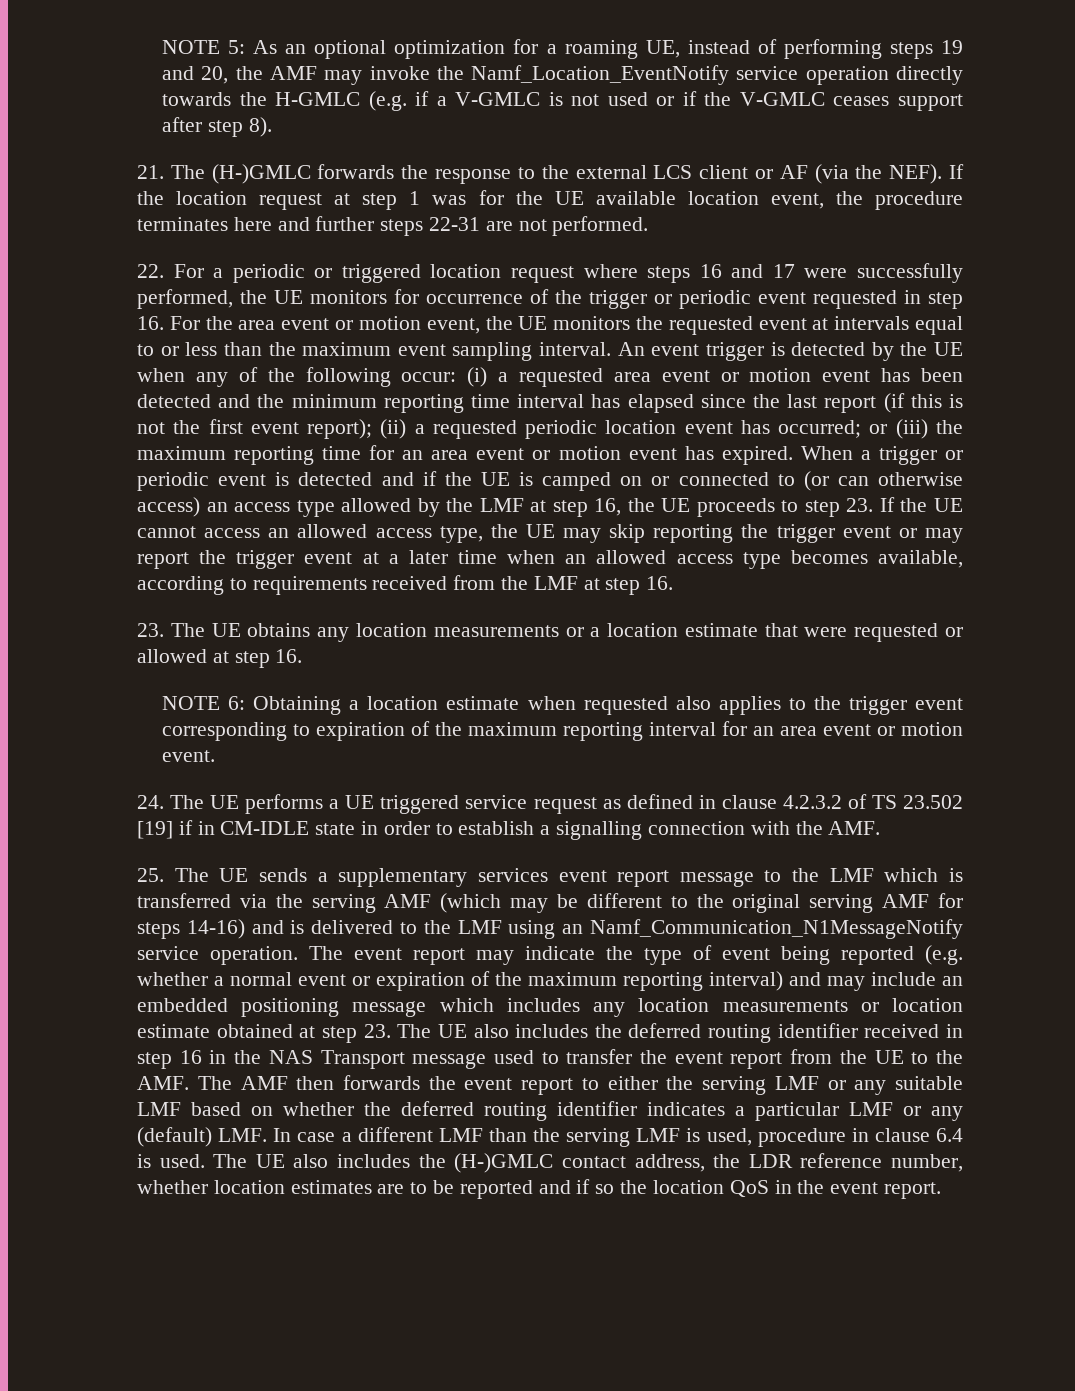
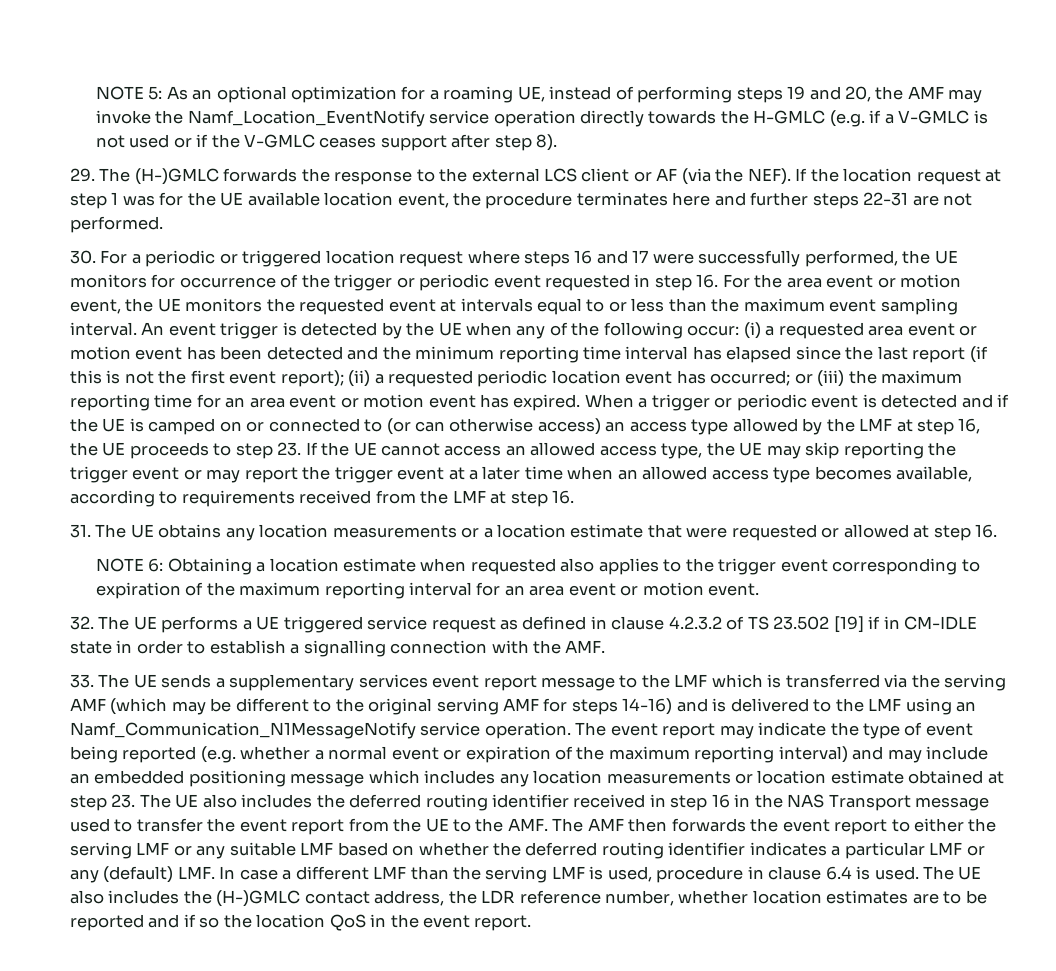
- 21. The (H-)GMLC forwards the response to the external LCS client or AF (via the NEF).
+ 29. The (H-)GMLC forwards the response to the external LCS client or AF (via the NEF).
- 22. For a periodic or triggered location request where steps 16 and 17 were successfully performed, the UE monitors for occurrence of the trigger or periodic event requested in step 16. For the area event or motion event, the UE monitors the requested event at intervals equal to or less than the maximum event sampling interval.
+ 30. For a periodic or triggered location request where steps 16 and 17 were successfully performed, the UE monitors for occurrence of the trigger or periodic event requested in step 16. For the area event or motion event, the UE monitors the requested event at intervals equal to or less than the maximum event sampling interval.
- 23. The UE obtains any location measurements or a location estimate that were requested or allowed at step 16.
+ 31. The UE obtains any location measurements or a location estimate that were requested or allowed at step 16.
- 24. The UE performs a UE triggered service request as defined in clause 4.2.3.2 of TS 23.502 [19] if in CM-IDLE state in order to establish a signalling connection with the AMF.
+ 32. The UE performs a UE triggered service request as defined in clause 4.2.3.2 of TS 23.502 [19] if in CM-IDLE state in order to establish a signalling connection with the AMF.
- 25. The UE sends a supplementary services event report message to the LMF which is transferred via the serving AMF (which may be different to the original serving AMF for steps 14-16) and is delivered to the LMF using an Namf_Communication_N1MessageNotify service operation.
+ 33. The UE sends a supplementary services event report message to the LMF which is transferred via the serving AMF (which may be different to the original serving AMF for steps 14-16) and is delivered to the LMF using an Namf_Communication_N1MessageNotify service operation.

